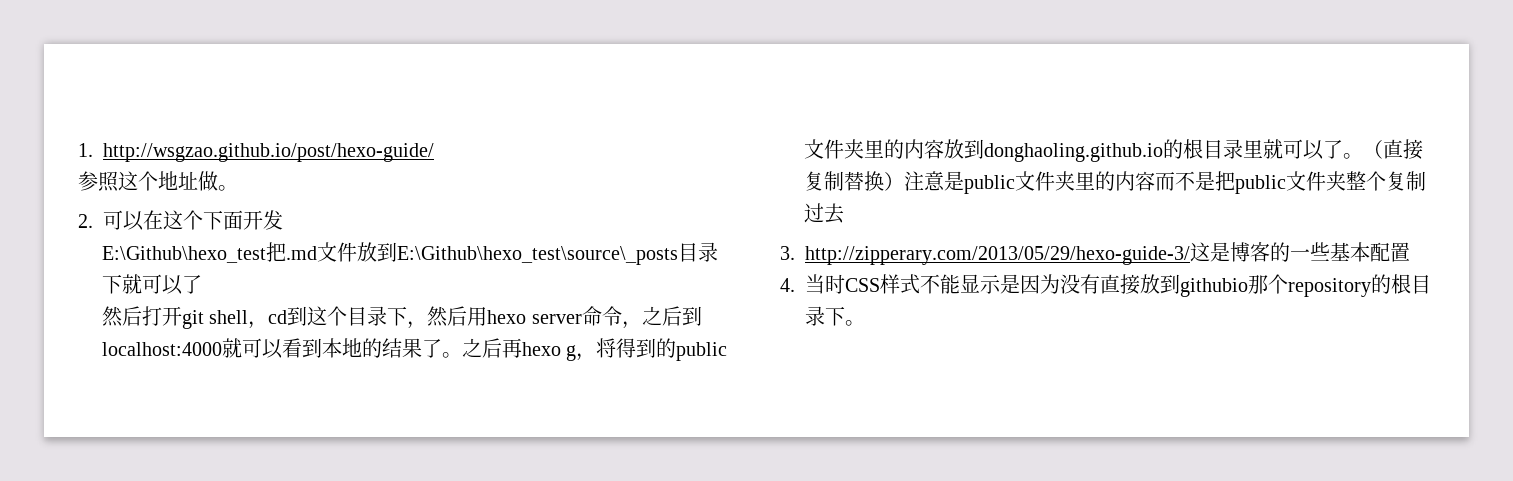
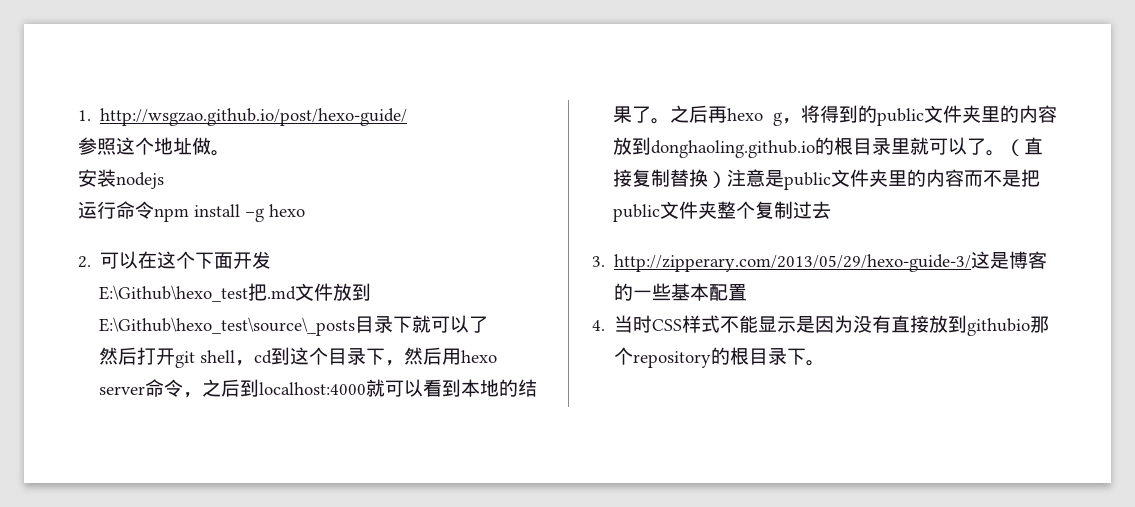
+ 安装nodejs
+ 运行命令npm install –g hexo

